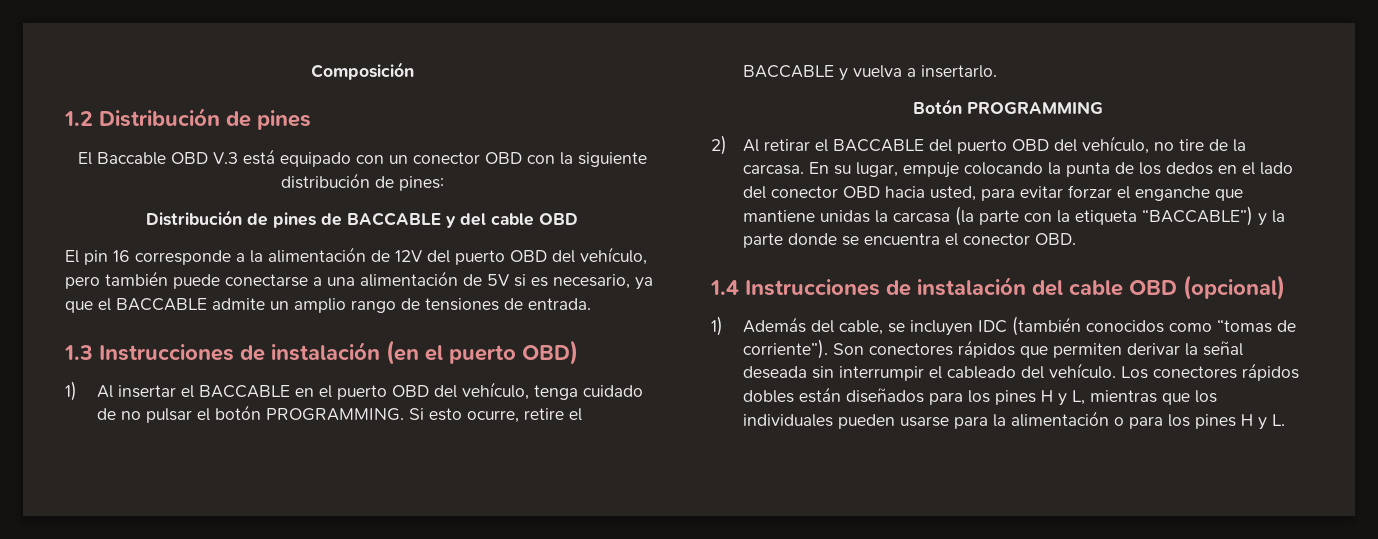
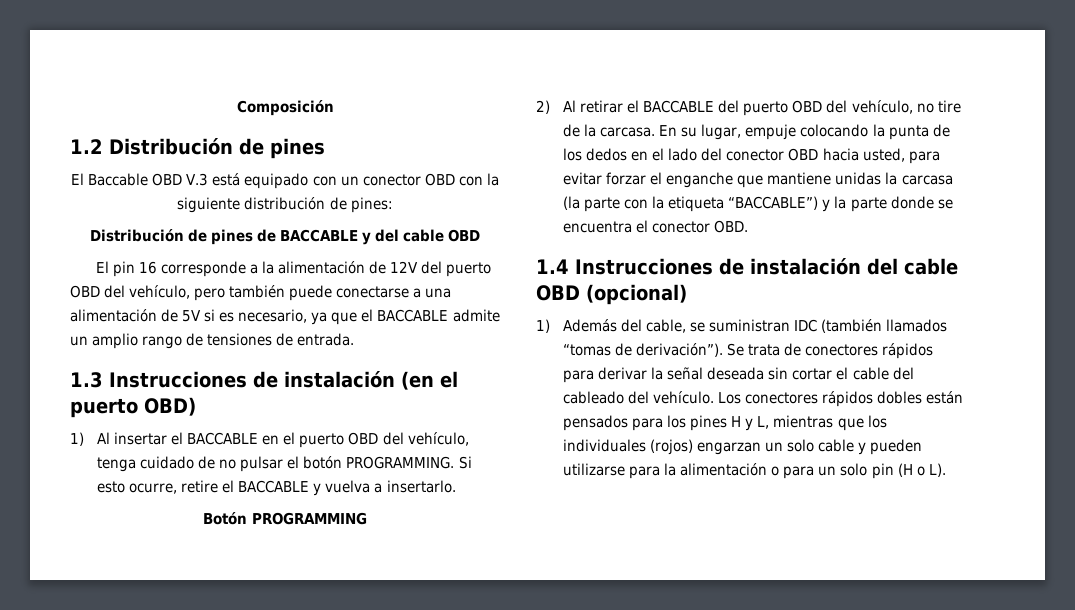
- 1) Además del cable, se incluyen IDC (también conocidos como “tomas de corriente”). Son conectores rápidos que permiten derivar la señal deseada sin interrumpir el cableado del vehículo.
+ 1) Además del cable, se suministran IDC (también llamados “tomas de derivación”). Se trata de conectores rápidos para derivar la señal deseada sin cortar el cable del cableado del vehículo.
- Los conectores rápidos dobles están diseñados para los pines H y L, mientras que los individuales pueden usarse para la alimentación o para los pines H y L.
+ Los conectores rápidos dobles están pensados para los pines H y L, mientras que los individuales (rojos) engarzan un solo cable y pueden utilizarse para la alimentación o para un solo pin (H o L).

